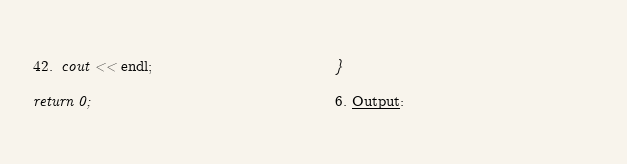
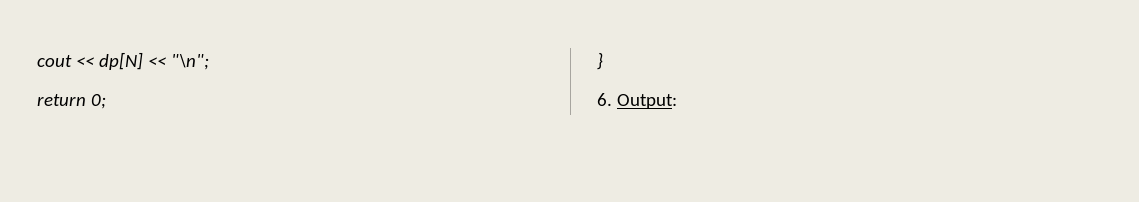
- 42. cout << endl;
+ cout << dp[N] << "\n";

